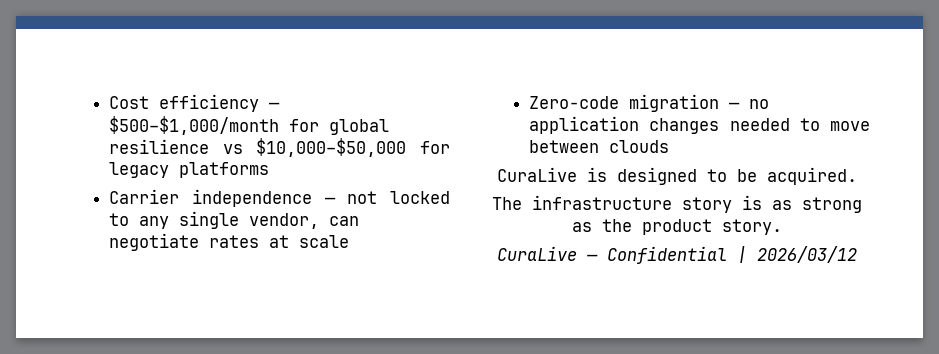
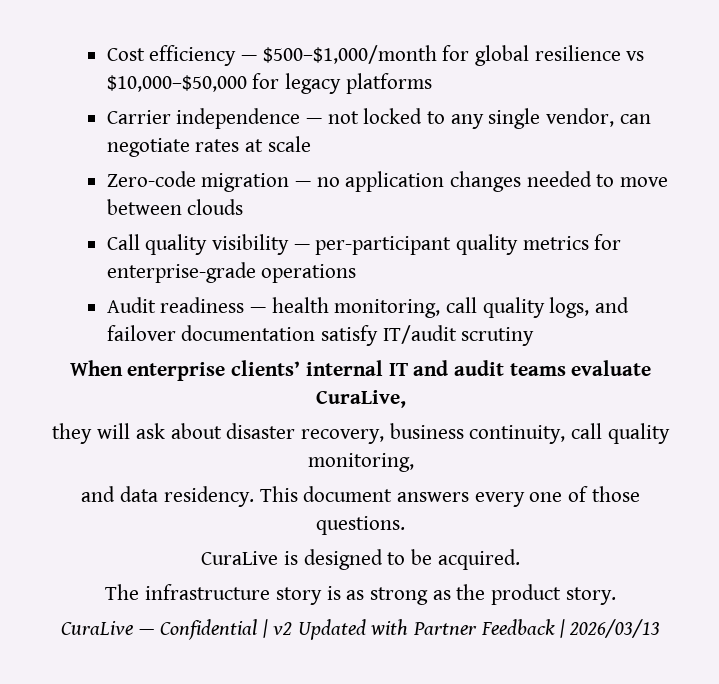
+ Call quality visibility — per-participant quality metrics for enterprise-grade operations
+ Audit readiness — health monitoring, call quality logs, and failover documentation satisfy IT/audit scrutiny
+ When enterprise clients’ internal IT and audit teams evaluate CuraLive,
+ they will ask about disaster recovery, business continuity, call quality monitoring,
+ and data residency. This document answers every one of those questions.
- CuraLive — Confidential | 2026/03/12
+ CuraLive — Confidential | v2 Updated with Partner Feedback | 2026/03/13

